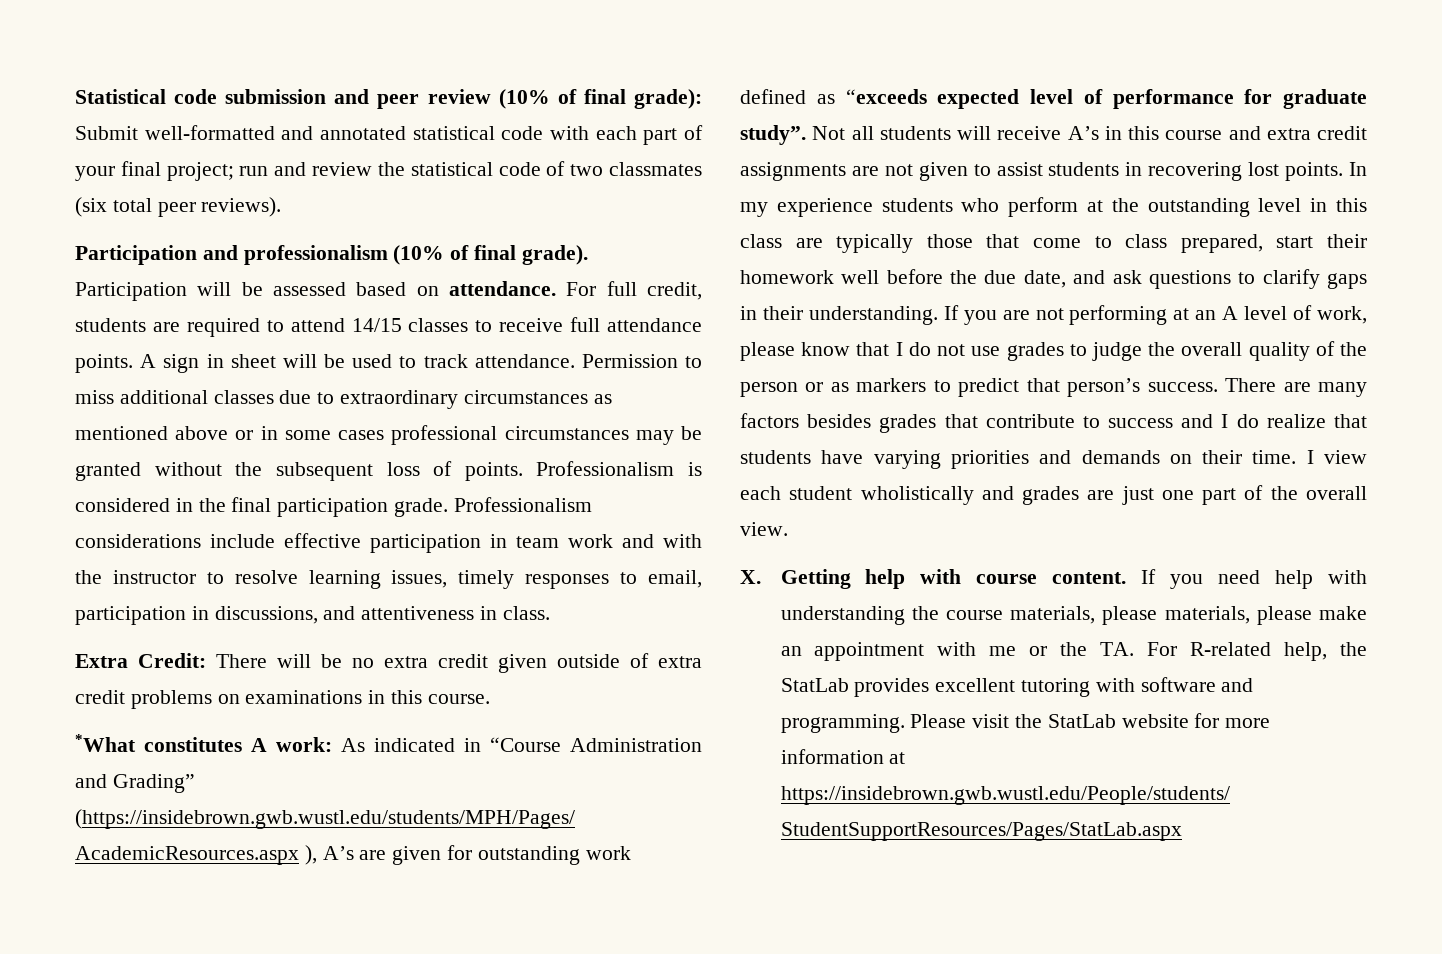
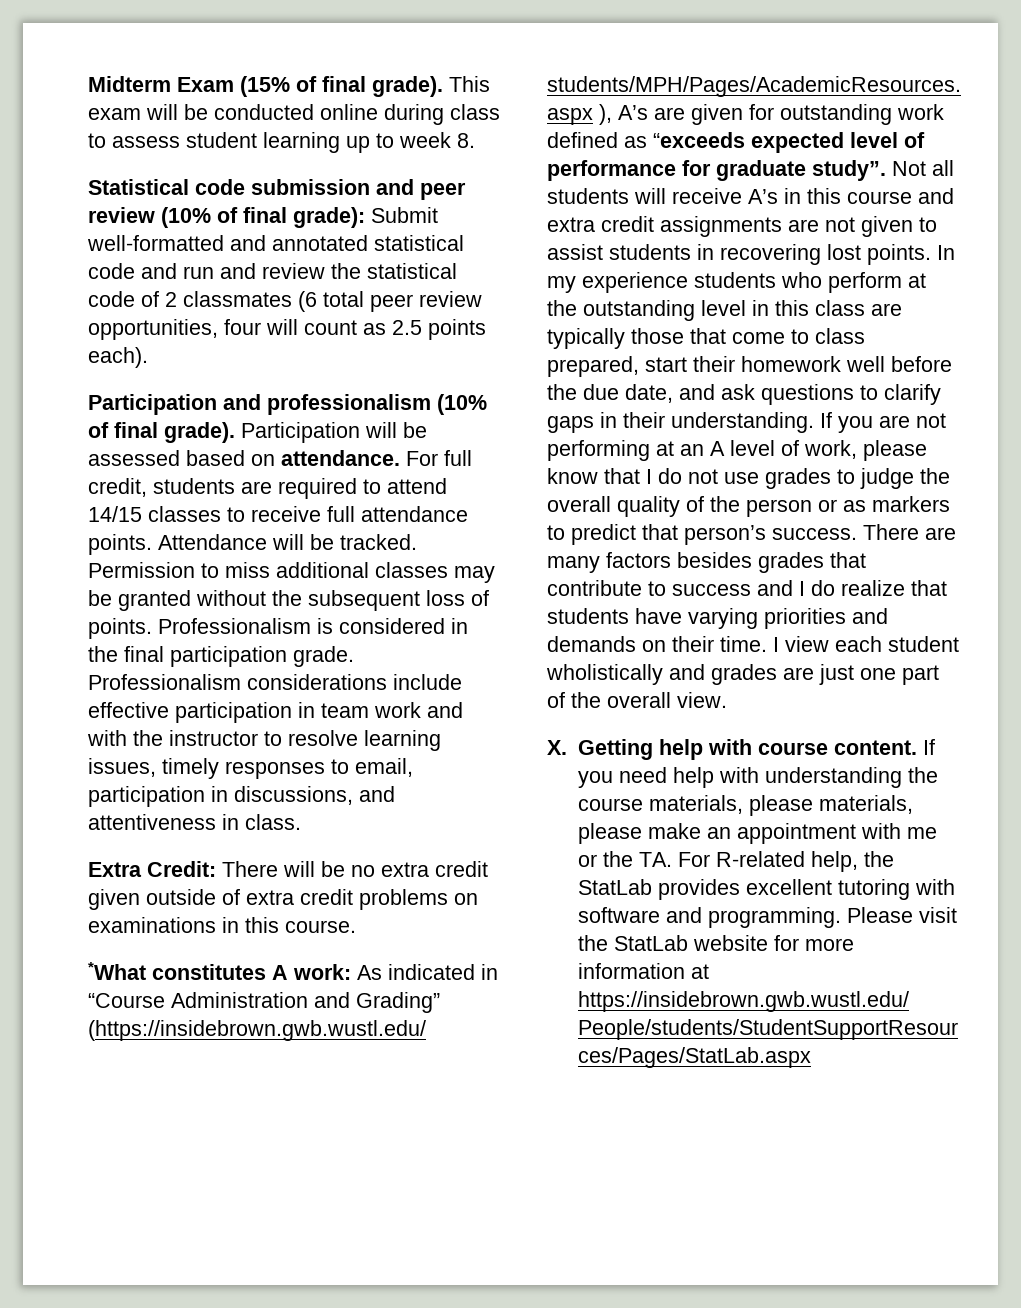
+ Midterm Exam (15% of final grade). This exam will be conducted online during class to assess student learning up to week 8.
- Statistical code submission and peer review (10% of final grade): Submit well-formatted and annotated statistical code with each part of your final project; run and review the statistical code of two classmates (six total peer reviews).
+ Statistical code submission and peer review (10% of final grade): Submit well-formatted and annotated statistical code and run and review the statistical code of 2 classmates (6 total peer review opportunities, four will count as 2.5 points each).
- A sign in sheet will be used to track attendance.
+ Attendance will be tracked.
- Permission to miss additional classes due to extraordinary circumstances as mentioned above or in some cases professional circumstances may be granted without the subsequent loss of points.
+ Permission to miss additional classes may be granted without the subsequent loss of points.

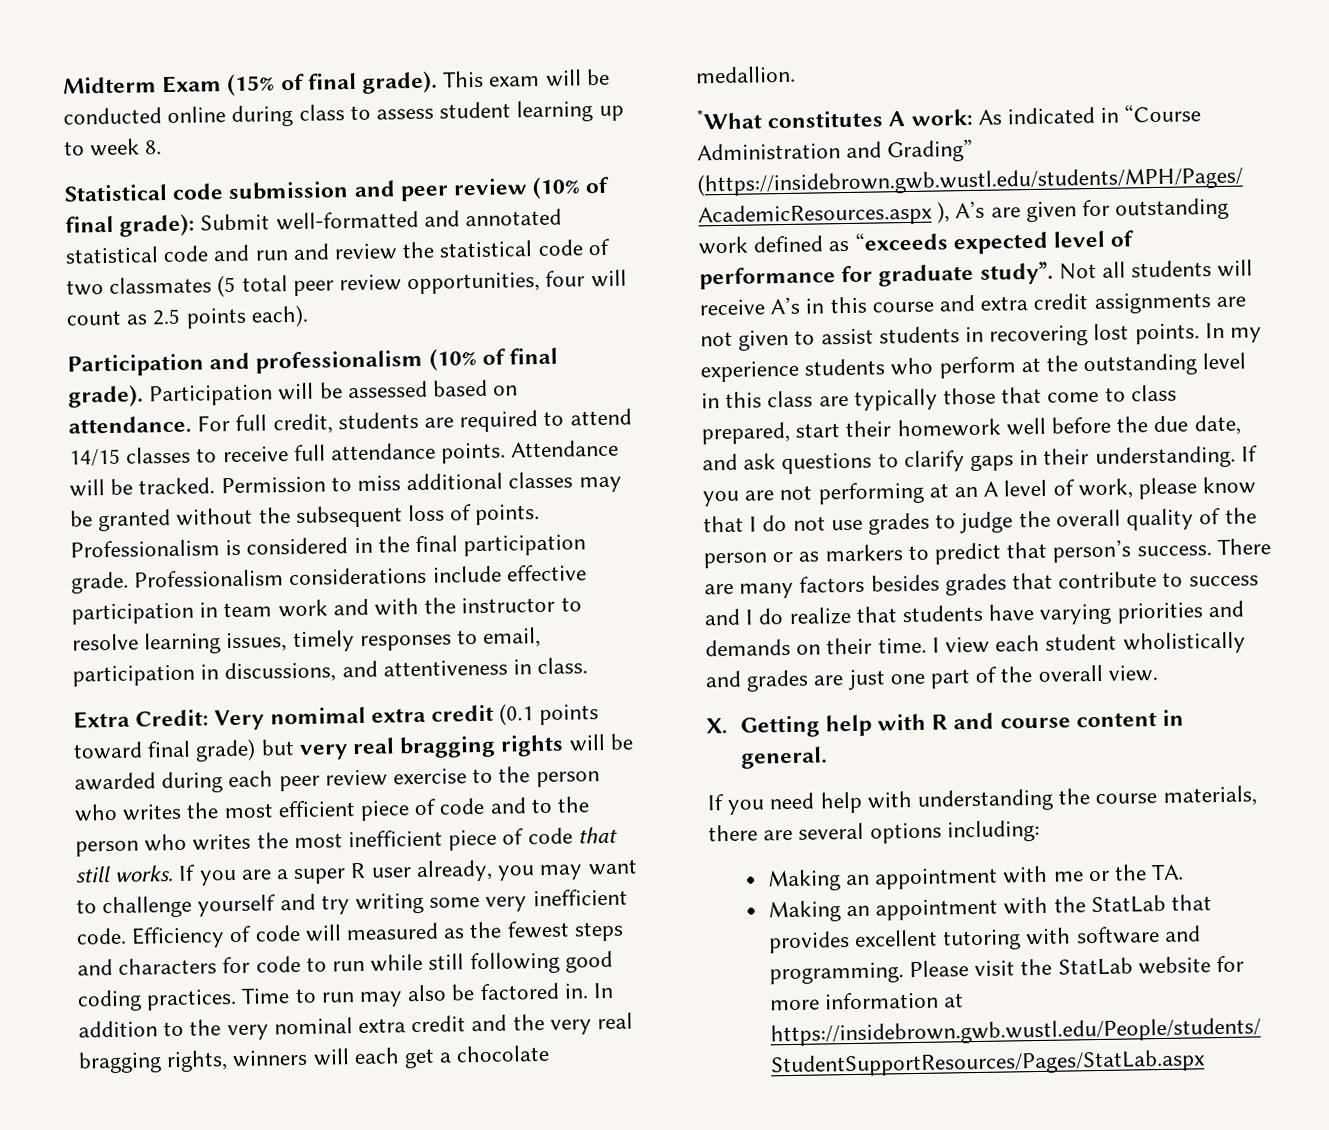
- Statistical code submission and peer review (10% of final grade): Submit well-formatted and annotated statistical code and run and review the statistical code of 2 classmates (6 total peer review opportunities, four will count as 2.5 points each).
+ Statistical code submission and peer review (10% of final grade): Submit well-formatted and annotated statistical code and run and review the statistical code of two classmates (5 total peer review opportunities, four will count as 2.5 points each).
- Extra Credit: There will be no extra credit given outside of extra credit problems on examinations in this course.
+ Extra Credit: Very nomimal extra credit (0.1 points toward final grade) but very real bragging rights will be awarded during each peer review exercise to the person who writes the most efficient piece of code and to the person who writes the most inefficient piece of code that still works. If you are a super R user already, you may want to challenge yourself and try writing some very inefficient code. Efficiency of code will measured as the fewest steps and characters for code to run while still following good coding practices. Time to run may also be factored in. In addition to the very nominal extra credit and the very real bragging rights, winners will each get a chocolate medallion.
- X. Getting help with course content. If you need help with understanding the course materials, please materials, please make an appointment with me or the TA. For R-related help, the StatLab provides excellent tutoring with software and programming.
+ X. Getting help with R and course content in general.
+ If you need help with understanding the course materials, there are several options including:
+ Making an appointment with me or the TA.
+ Making an appointment with the StatLab that provides excellent tutoring with software and programming.

